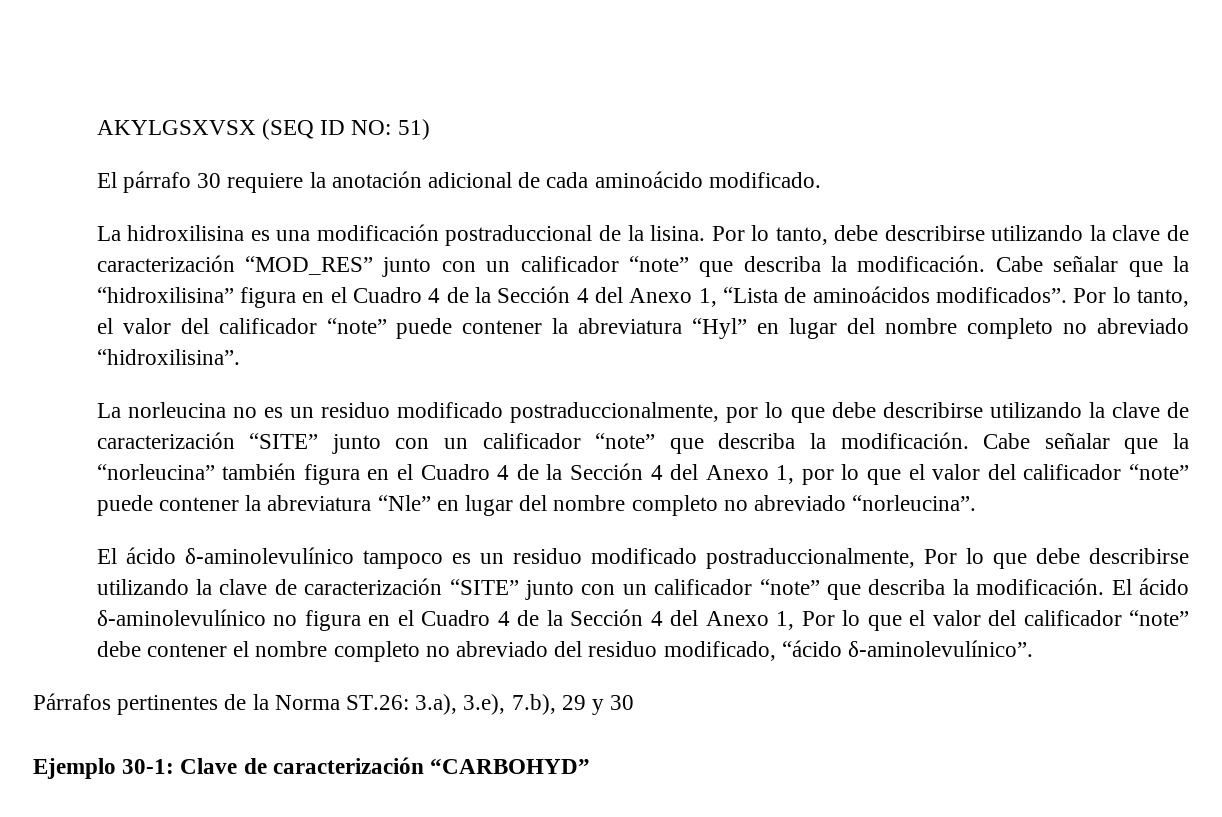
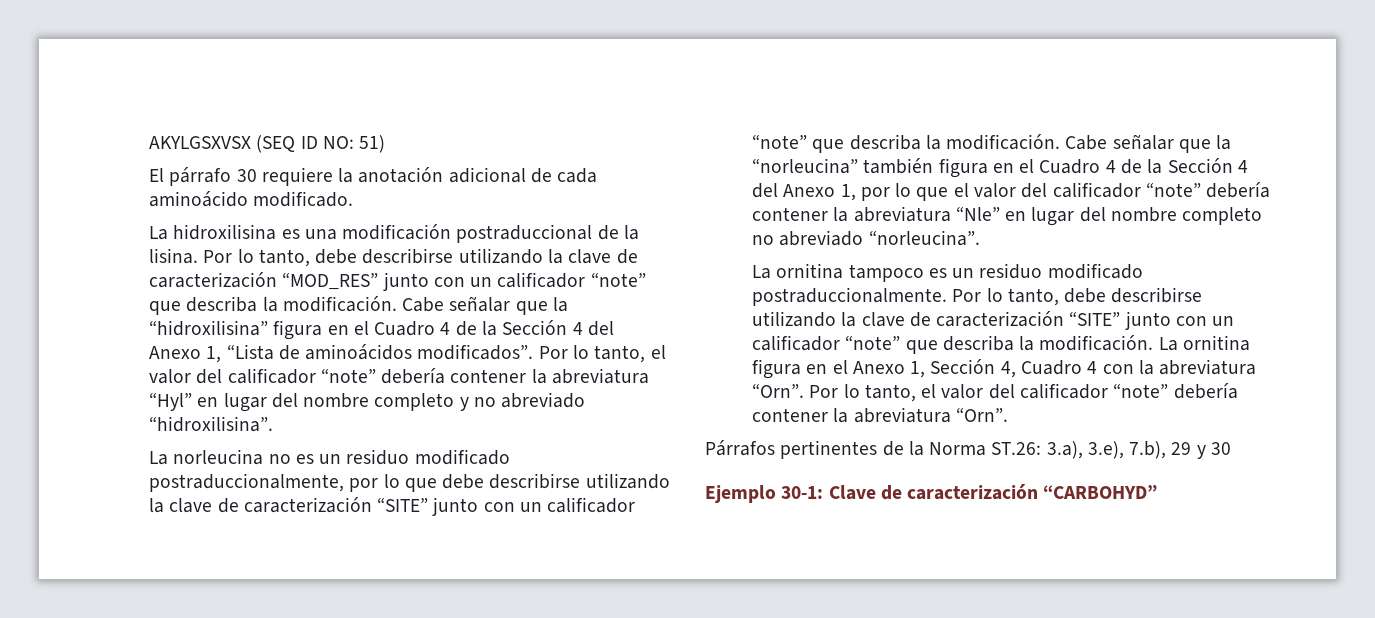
- Por lo tanto, el valor del calificador “note” puede contener la abreviatura “Hyl” en lugar del nombre completo no abreviado “hidroxilisina”.
+ Por lo tanto, el valor del calificador “note” debería contener la abreviatura “Hyl” en lugar del nombre completo y no abreviado “hidroxilisina”.
- Cabe señalar que la “norleucina” también figura en el Cuadro 4 de la Sección 4 del Anexo 1, por lo que el valor del calificador “note” puede contener la abreviatura “Nle” en lugar del nombre completo no abreviado “norleucina”.
+ Cabe señalar que la “norleucina” también figura en el Cuadro 4 de la Sección 4 del Anexo 1, por lo que el valor del calificador “note” debería contener la abreviatura “Nle” en lugar del nombre completo no abreviado “norleucina”.
- El ácido δ-aminolevulínico tampoco es un residuo modificado postraduccionalmente, Por lo que debe describirse utilizando la clave de caracterización “SITE” junto con un calificador “note” que describa la modificación.
+ La ornitina tampoco es un residuo modificado postraduccionalmente. Por lo tanto, debe describirse utilizando la clave de caracterización “SITE” junto con un calificador “note” que describa la modificación.
- El ácido δ-aminolevulínico no figura en el Cuadro 4 de la Sección 4 del Anexo 1, Por lo que el valor del calificador “note” debe contener el nombre completo no abreviado del residuo modificado, “ácido δ-aminolevulínico”.
+ La ornitina figura en el Anexo 1, Sección 4, Cuadro 4 con la abreviatura “Orn”. Por lo tanto, el valor del calificador “note” debería contener la abreviatura “Orn”.

